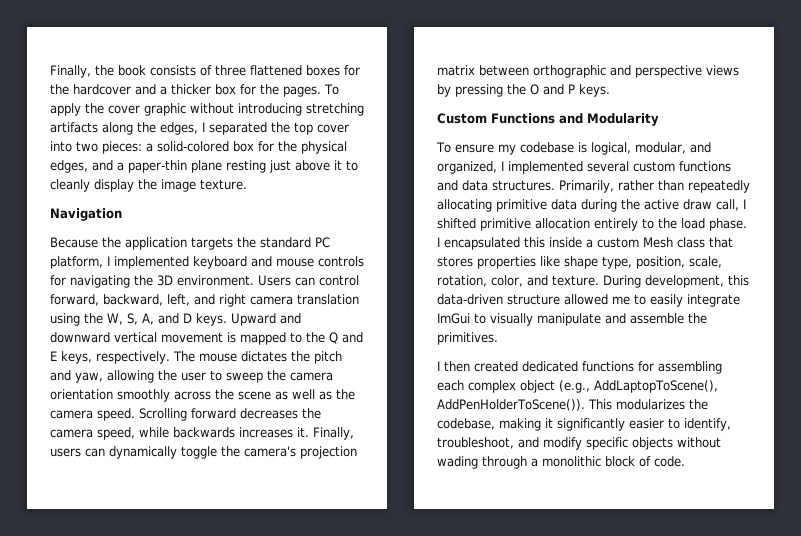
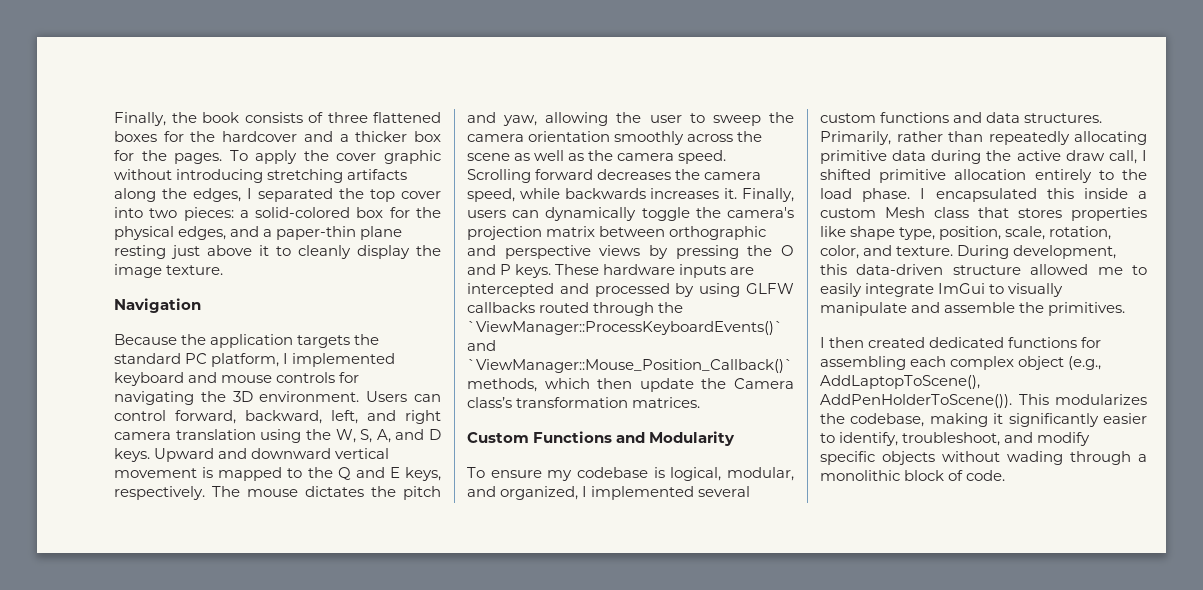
+ These hardware inputs are intercepted and processed by using GLFW callbacks routed through the `ViewManager::ProcessKeyboardEvents()` and `ViewManager::Mouse_Position_Callback()` methods, which then update the Camera class’s transformation matrices.

